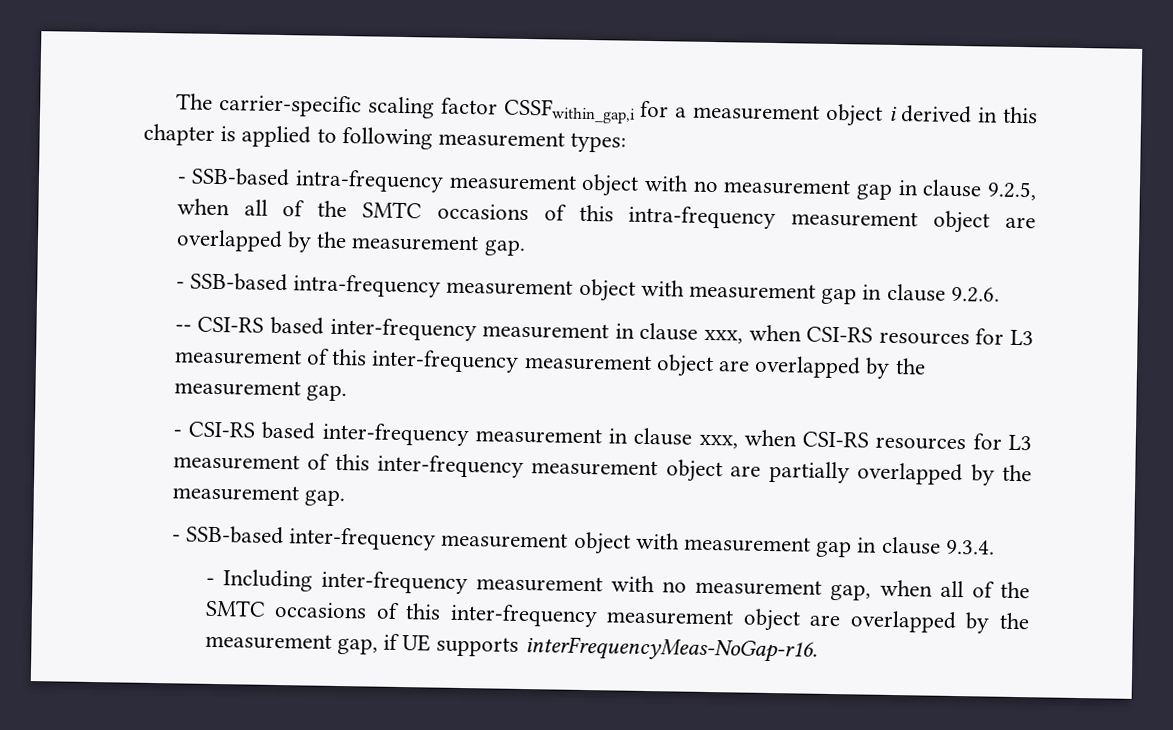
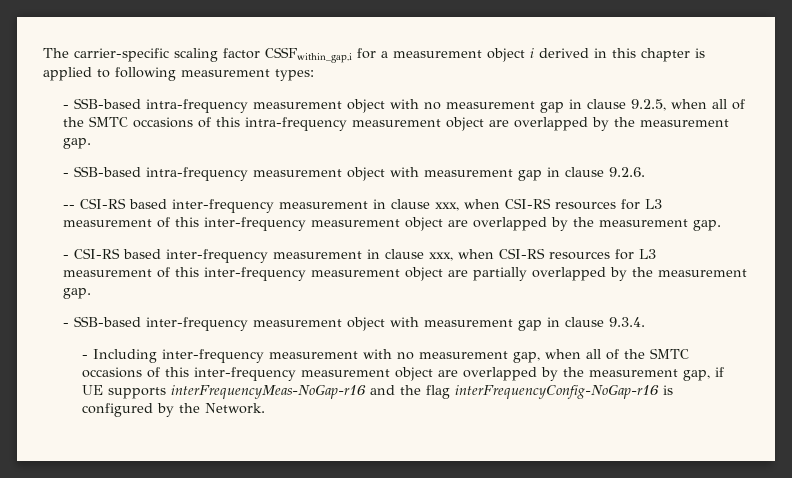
- - Including inter-frequency measurement with no measurement gap, when all of the SMTC occasions of this inter-frequency measurement object are overlapped by the measurement gap, if UE supports interFrequencyMeas-NoGap-r16.
+ - Including inter-frequency measurement with no measurement gap, when all of the SMTC occasions of this inter-frequency measurement object are overlapped by the measurement gap, if UE supports interFrequencyMeas-NoGap-r16 and the flag interFrequencyConfig-NoGap-r16 is configured by the Network.

